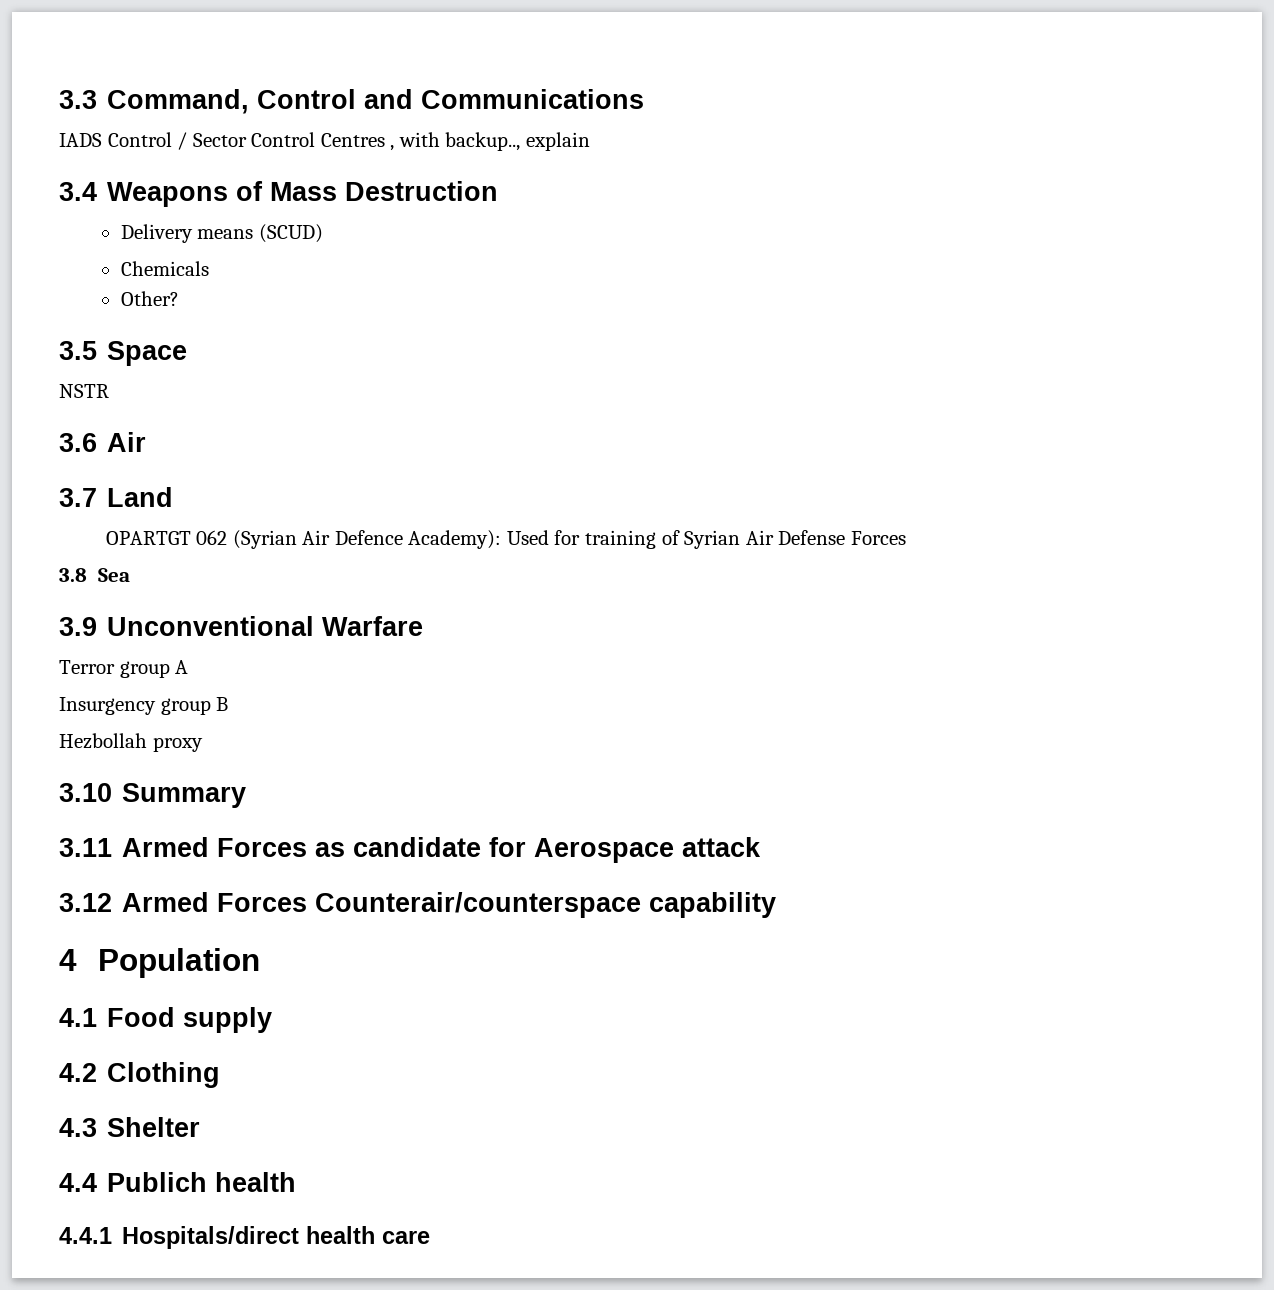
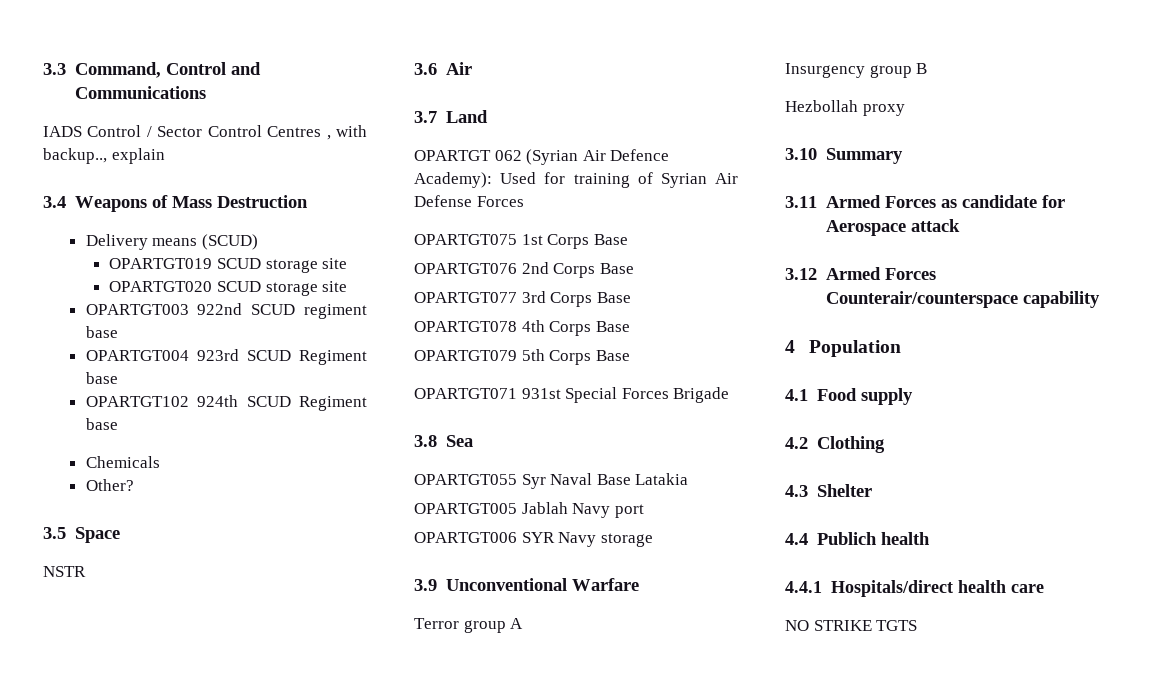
+ OPARTGT019 SCUD storage site
+ OPARTGT020 SCUD storage site
+ OPARTGT003 922nd SCUD regiment base
+ OPARTGT004 923rd SCUD Regiment base
+ OPARTGT102 924th SCUD Regiment base
+ OPARTGT075 1st Corps Base
+ OPARTGT076 2nd Corps Base
+ OPARTGT077 3rd Corps Base
+ OPARTGT078 4th Corps Base
+ OPARTGT079 5th Corps Base
+ OPARTGT071 931st Special Forces Brigade
  3.8 Sea
+ OPARTGT055 Syr Naval Base Latakia
+ OPARTGT005 Jablah Navy port
+ OPARTGT006 SYR Navy storage
+ NO STRIKE TGTS

